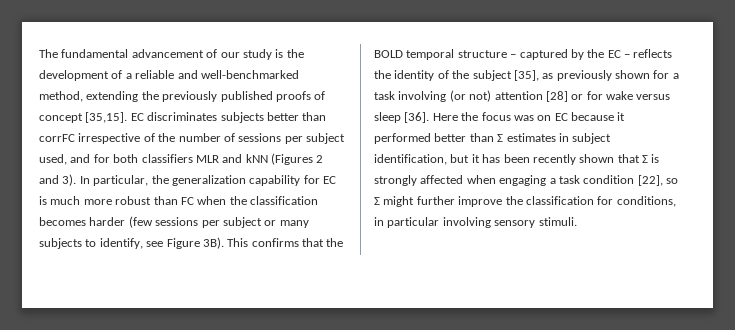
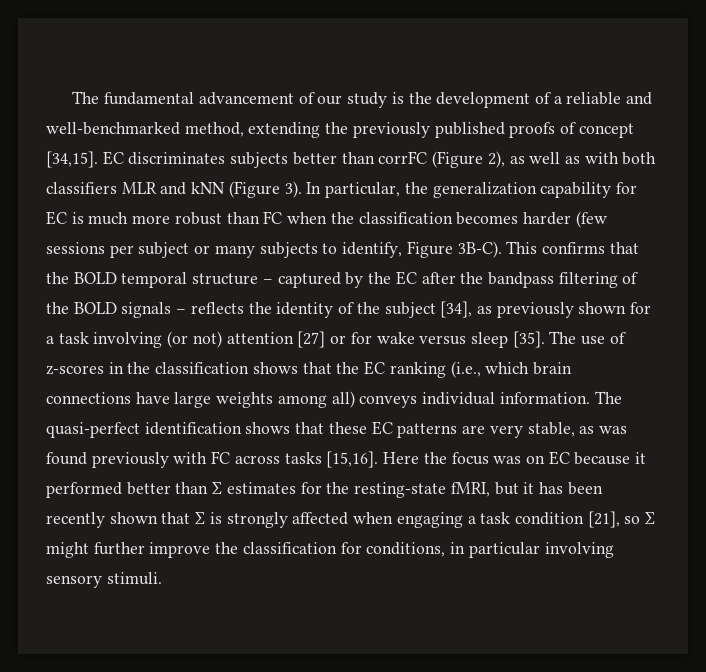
- The fundamental advancement of our study is the development of a reliable and well-benchmarked method, extending the previously published proofs of concept [35,15].
+ The fundamental advancement of our study is the development of a reliable and well-benchmarked method, extending the previously published proofs of concept [34,15].
- EC discriminates subjects better than corrFC irrespective of the number of sessions per subject used, and for both classifiers MLR and kNN (Figures 2 and 3).
+ EC discriminates subjects better than corrFC (Figure 2), as well as with both classifiers MLR and kNN (Figure 3).
- In particular, the generalization capability for EC is much more robust than FC when the classification becomes harder (few sessions per subject or many subjects to identify, see Figure 3B).
+ In particular, the generalization capability for EC is much more robust than FC when the classification becomes harder (few sessions per subject or many subjects to identify, Figure 3B-C).
- This confirms that the BOLD temporal structure – captured by the EC – reflects the identity of the subject [35], as previously shown for a task involving (or not) attention [28] or for wake versus sleep [36].
+ This confirms that the BOLD temporal structure – captured by the EC after the bandpass filtering of the BOLD signals – reflects the identity of the subject [34], as previously shown for a task involving (or not) attention [27] or for wake versus sleep [35]. The use of z-scores in the classification shows that the EC ranking (i.e., which brain connections have large weights among all) conveys individual information. The quasi-perfect identification shows that these EC patterns are very stable, as was found previously with FC across tasks [15,16].
- Here the focus was on EC because it performed better than Σ estimates in subject identification, but it has been recently shown that Σ is strongly affected when engaging a task condition [22], so Σ might further improve the classification for conditions, in particular involving sensory stimuli.
+ Here the focus was on EC because it performed better than Σ estimates for the resting-state fMRI, but it has been recently shown that Σ is strongly affected when engaging a task condition [21], so Σ might further improve the classification for conditions, in particular involving sensory stimuli.

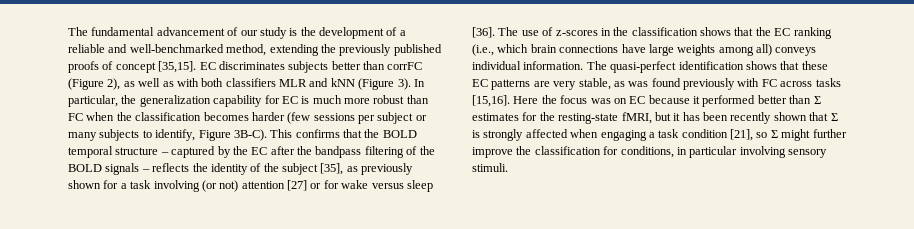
- The fundamental advancement of our study is the development of a reliable and well-benchmarked method, extending the previously published proofs of concept [34,15].
+ The fundamental advancement of our study is the development of a reliable and well-benchmarked method, extending the previously published proofs of concept [35,15].
- This confirms that the BOLD temporal structure – captured by the EC after the bandpass filtering of the BOLD signals – reflects the identity of the subject [34], as previously shown for a task involving (or not) attention [27] or for wake versus sleep [35].
+ This confirms that the BOLD temporal structure – captured by the EC after the bandpass filtering of the BOLD signals – reflects the identity of the subject [35], as previously shown for a task involving (or not) attention [27] or for wake versus sleep [36].

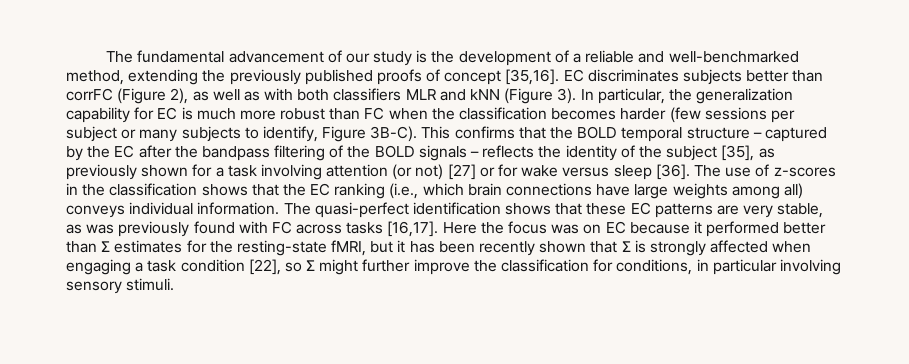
- The fundamental advancement of our study is the development of a reliable and well-benchmarked method, extending the previously published proofs of concept [35,15].
+ The fundamental advancement of our study is the development of a reliable and well-benchmarked method, extending the previously published proofs of concept [35,16].
- This confirms that the BOLD temporal structure – captured by the EC after the bandpass filtering of the BOLD signals – reflects the identity of the subject [35], as previously shown for a task involving (or not) attention [27] or for wake versus sleep [36].
+ This confirms that the BOLD temporal structure – captured by the EC after the bandpass filtering of the BOLD signals – reflects the identity of the subject [35], as previously shown for a task involving attention (or not) [27] or for wake versus sleep [36].
- The quasi-perfect identification shows that these EC patterns are very stable, as was found previously with FC across tasks [15,16].
+ The quasi-perfect identification shows that these EC patterns are very stable, as was previously found with FC across tasks [16,17].
- Here the focus was on EC because it performed better than Σ estimates for the resting-state fMRI, but it has been recently shown that Σ is strongly affected when engaging a task condition [21], so Σ might further improve the classification for conditions, in particular involving sensory stimuli.
+ Here the focus was on EC because it performed better than Σ estimates for the resting-state fMRI, but it has been recently shown that Σ is strongly affected when engaging a task condition [22], so Σ might further improve the classification for conditions, in particular involving sensory stimuli.

